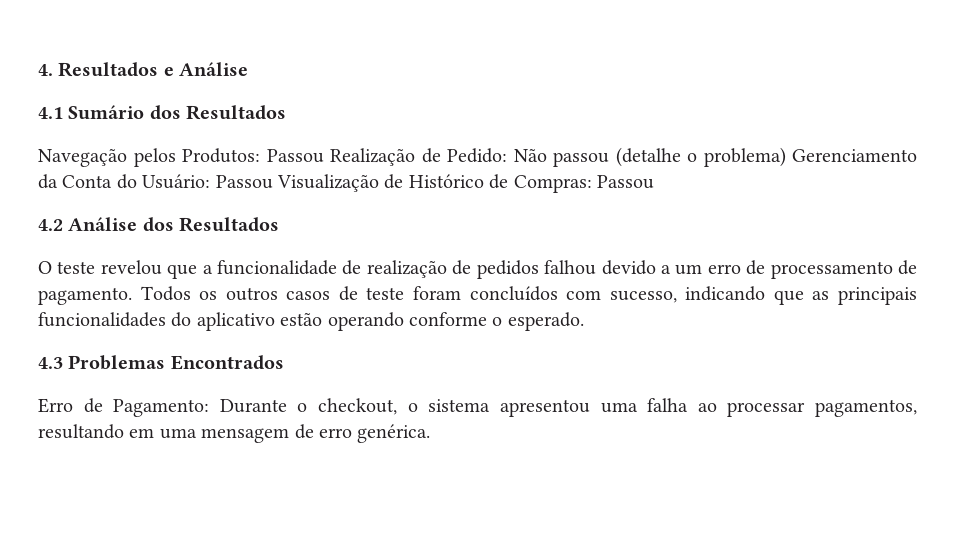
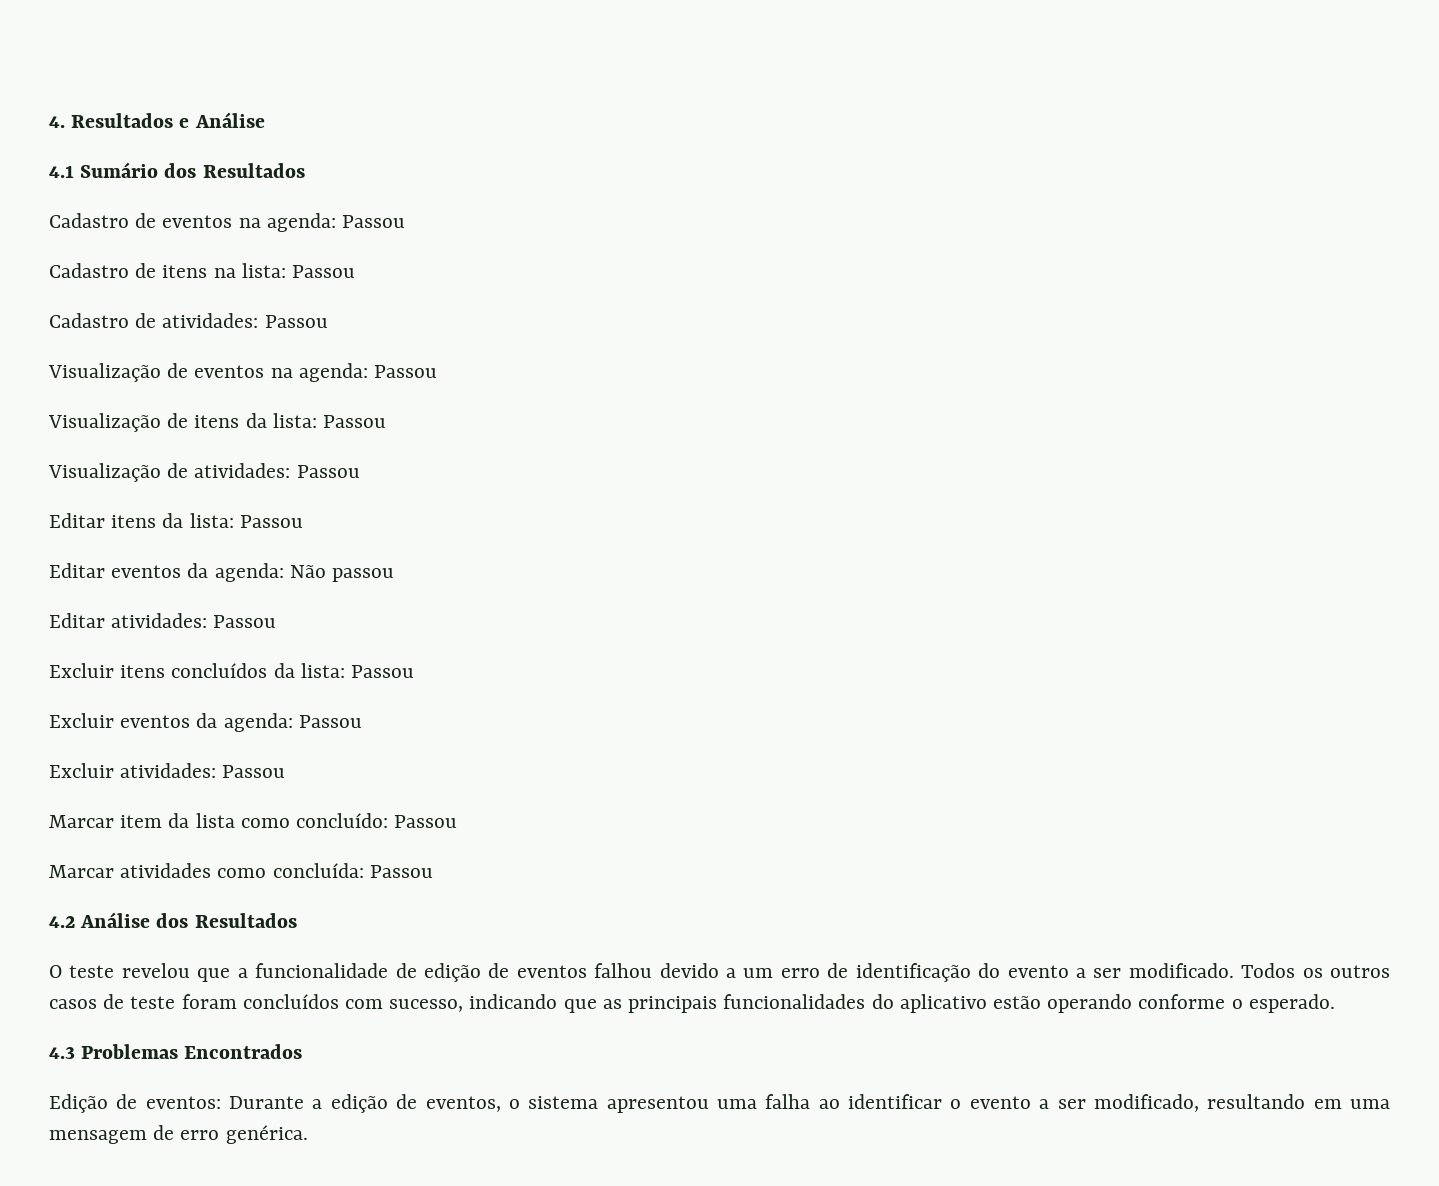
- Navegação pelos Produtos: Passou Realização de Pedido: Não passou (detalhe o problema) Gerenciamento da Conta do Usuário: Passou Visualização de Histórico de Compras: Passou
+ Cadastro de eventos na agenda: Passou
+ Cadastro de itens na lista: Passou
+ Cadastro de atividades: Passou
+ Visualização de eventos na agenda: Passou
+ Visualização de itens da lista: Passou
+ Visualização de atividades: Passou
+ Editar itens da lista: Passou
+ Editar eventos da agenda: Não passou
+ Editar atividades: Passou
+ Excluir itens concluídos da lista: Passou
+ Excluir eventos da agenda: Passou
+ Excluir atividades: Passou
+ Marcar item da lista como concluído: Passou
+ Marcar atividades como concluída: Passou
- O teste revelou que a funcionalidade de realização de pedidos falhou devido a um erro de processamento de pagamento.
+ O teste revelou que a funcionalidade de edição de eventos falhou devido a um erro de identificação do evento a ser modificado.
- Erro de Pagamento: Durante o checkout, o sistema apresentou uma falha ao processar pagamentos, resultando em uma mensagem de erro genérica.
+ Edição de eventos: Durante a edição de eventos, o sistema apresentou uma falha ao identificar o evento a ser modificado, resultando em uma mensagem de erro genérica.

